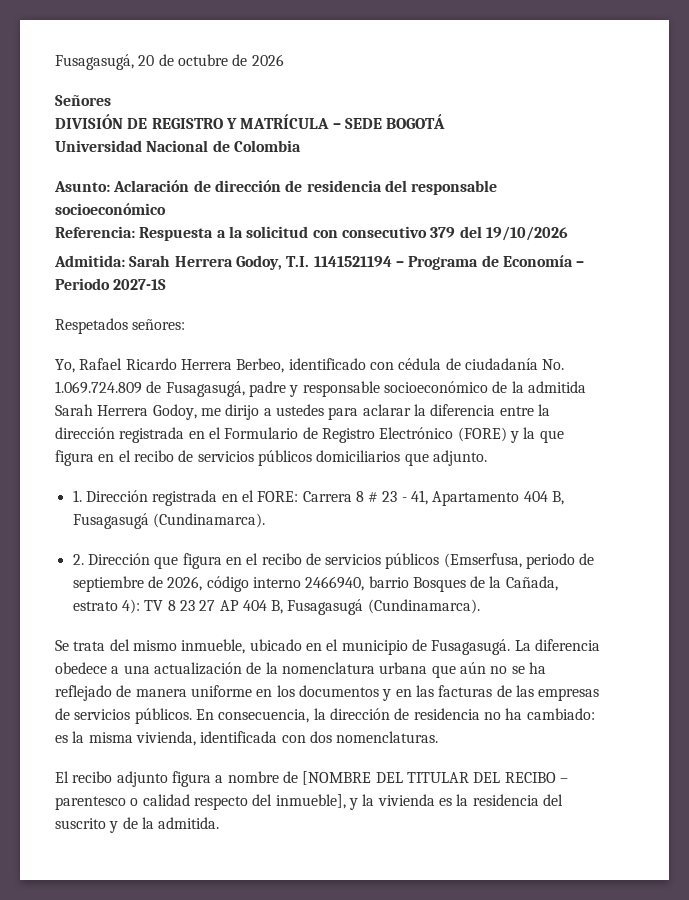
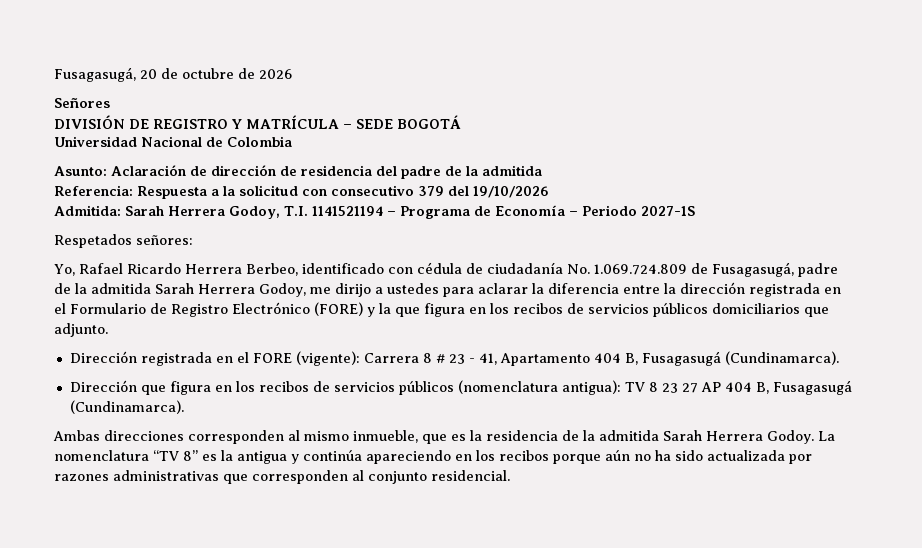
- Asunto: Aclaración de dirección de residencia del responsable socioeconómico
+ Asunto: Aclaración de dirección de residencia del padre de la admitida
- Yo, Rafael Ricardo Herrera Berbeo, identificado con cédula de ciudadanía No. 1.069.724.809 de Fusagasugá, padre y responsable socioeconómico de la admitida Sarah Herrera Godoy, me dirijo a ustedes para aclarar la diferencia entre la dirección registrada en el Formulario de Registro Electrónico (FORE) y la que figura en el recibo de servicios públicos domiciliarios que adjunto.
+ Yo, Rafael Ricardo Herrera Berbeo, identificado con cédula de ciudadanía No. 1.069.724.809 de Fusagasugá, padre de la admitida Sarah Herrera Godoy, me dirijo a ustedes para aclarar la diferencia entre la dirección registrada en el Formulario de Registro Electrónico (FORE) y la que figura en los recibos de servicios públicos domiciliarios que adjunto.
- 1. Dirección registrada en el FORE: Carrera 8 # 23 - 41, Apartamento 404 B, Fusagasugá (Cundinamarca).
+ Dirección registrada en el FORE (vigente): Carrera 8 # 23 - 41, Apartamento 404 B, Fusagasugá (Cundinamarca).
- 2. Dirección que figura en el recibo de servicios públicos (Emserfusa, periodo de septiembre de 2026, código interno 2466940, barrio Bosques de la Cañada, estrato 4): TV 8 23 27 AP 404 B, Fusagasugá (Cundinamarca).
+ Dirección que figura en los recibos de servicios públicos (nomenclatura antigua): TV 8 23 27 AP 404 B, Fusagasugá (Cundinamarca).
- Se trata del mismo inmueble, ubicado en el municipio de Fusagasugá. La diferencia obedece a una actualización de la nomenclatura urbana que aún no se ha reflejado de manera uniforme en los documentos y en las facturas de las empresas de servicios públicos. En consecuencia, la dirección de residencia no ha cambiado: es la misma vivienda, identificada con dos nomenclaturas.
- El recibo adjunto figura a nombre de [NOMBRE DEL TITULAR DEL RECIBO – parentesco o calidad respecto del inmueble], y la vivienda es la residencia del suscrito y de la admitida.
+ Ambas direcciones corresponden al mismo inmueble, que es la residencia de la admitida Sarah Herrera Godoy. La nomenclatura “TV 8” es la antigua y continúa apareciendo en los recibos porque aún no ha sido actualizada por razones administrativas que corresponden al conjunto residencial.

